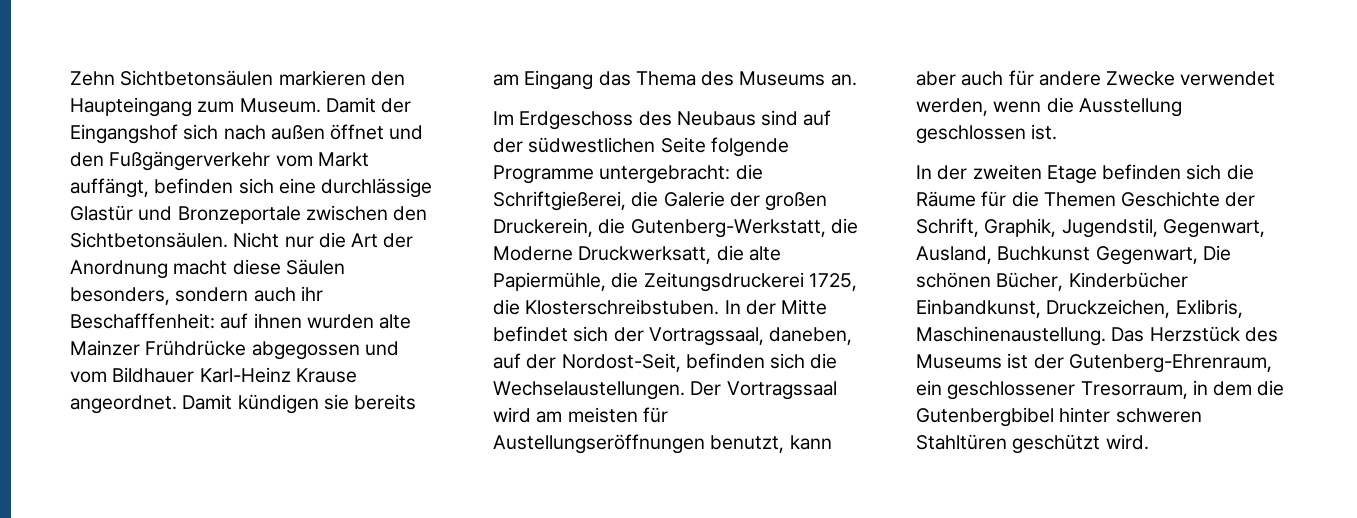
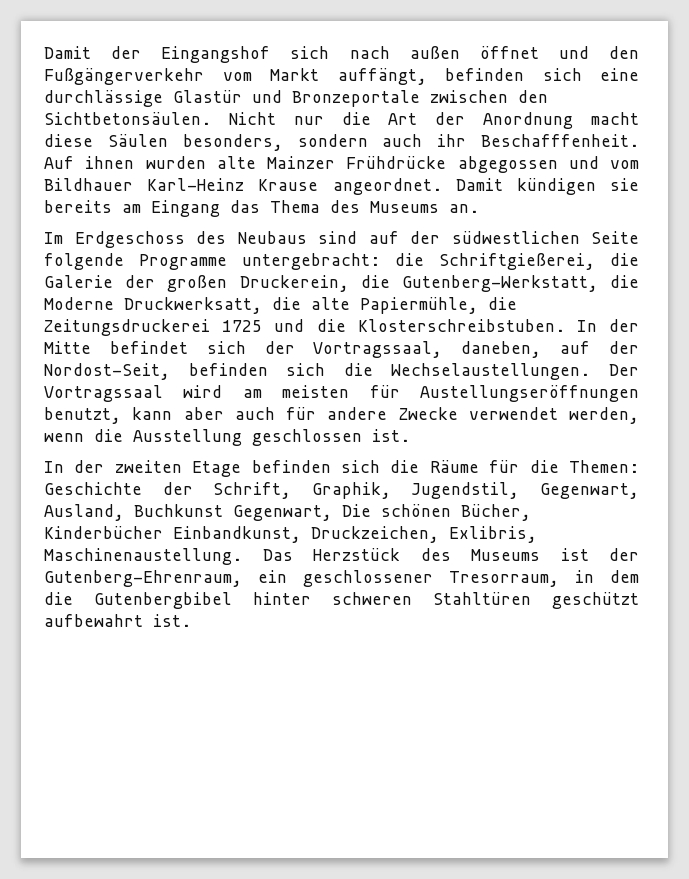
- Zehn Sichtbetonsäulen markieren den Haupteingang zum Museum.
- Nicht nur die Art der Anordnung macht diese Säulen besonders, sondern auch ihr Beschafffenheit: auf ihnen wurden alte Mainzer Frühdrücke abgegossen und vom Bildhauer Karl-Heinz Krause angeordnet.
+ Nicht nur die Art der Anordnung macht diese Säulen besonders, sondern auch ihr Beschafffenheit. Auf ihnen wurden alte Mainzer Frühdrücke abgegossen und vom Bildhauer Karl-Heinz Krause angeordnet.
- Im Erdgeschoss des Neubaus sind auf der südwestlichen Seite folgende Programme untergebracht: die Schriftgießerei, die Galerie der großen Druckerein, die Gutenberg-Werkstatt, die Moderne Druckwerksatt, die alte Papiermühle, die Zeitungsdruckerei 1725, die Klosterschreibstuben.
+ Im Erdgeschoss des Neubaus sind auf der südwestlichen Seite folgende Programme untergebracht: die Schriftgießerei, die Galerie der großen Druckerein, die Gutenberg-Werkstatt, die Moderne Druckwerksatt, die alte Papiermühle, die Zeitungsdruckerei 1725 und die Klosterschreibstuben.
- In der zweiten Etage befinden sich die Räume für die Themen Geschichte der Schrift, Graphik, Jugendstil, Gegenwart, Ausland, Buchkunst Gegenwart, Die schönen Bücher, Kinderbücher Einbandkunst, Druckzeichen, Exlibris, Maschinenaustellung.
+ In der zweiten Etage befinden sich die Räume für die Themen: Geschichte der Schrift, Graphik, Jugendstil, Gegenwart, Ausland, Buchkunst Gegenwart, Die schönen Bücher, Kinderbücher Einbandkunst, Druckzeichen, Exlibris, Maschinenaustellung.
- Das Herzstück des Museums ist der Gutenberg-Ehrenraum, ein geschlossener Tresorraum, in dem die Gutenbergbibel hinter schweren Stahltüren geschützt wird.
+ Das Herzstück des Museums ist der Gutenberg-Ehrenraum, ein geschlossener Tresorraum, in dem die Gutenbergbibel hinter schweren Stahltüren geschützt aufbewahrt ist.

